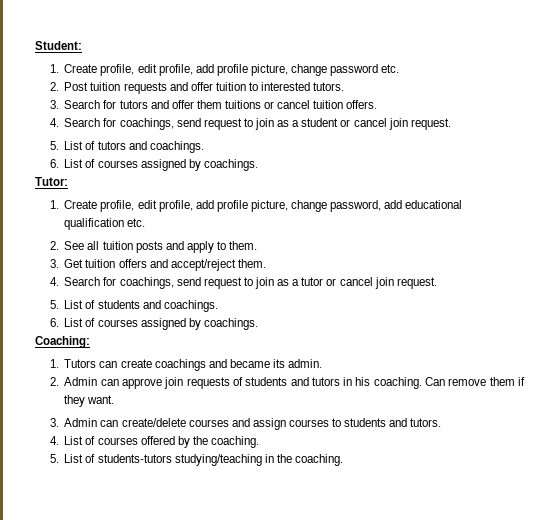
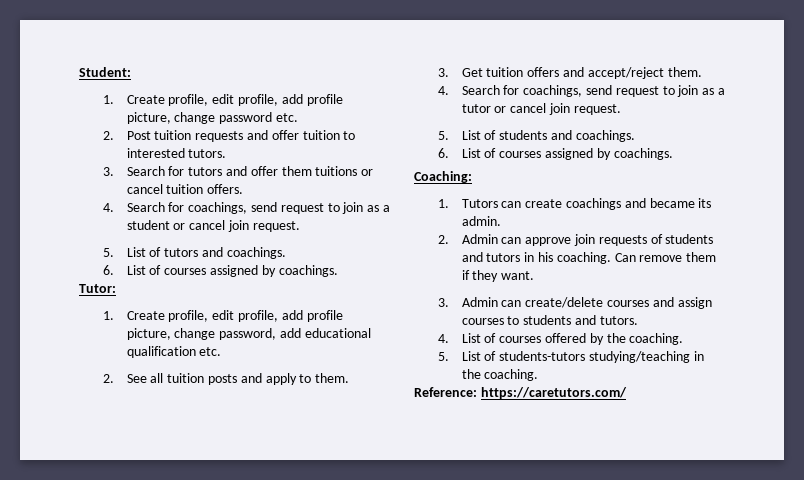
+ Reference: https://caretutors.com/

